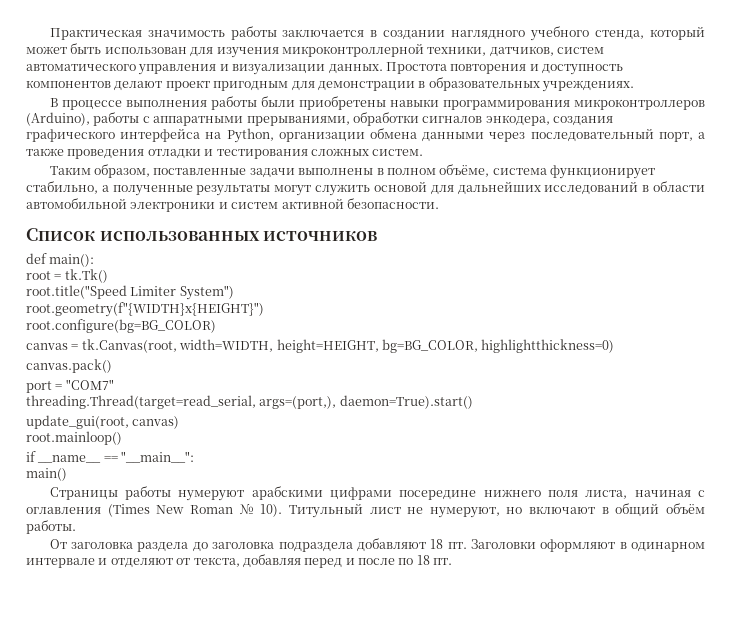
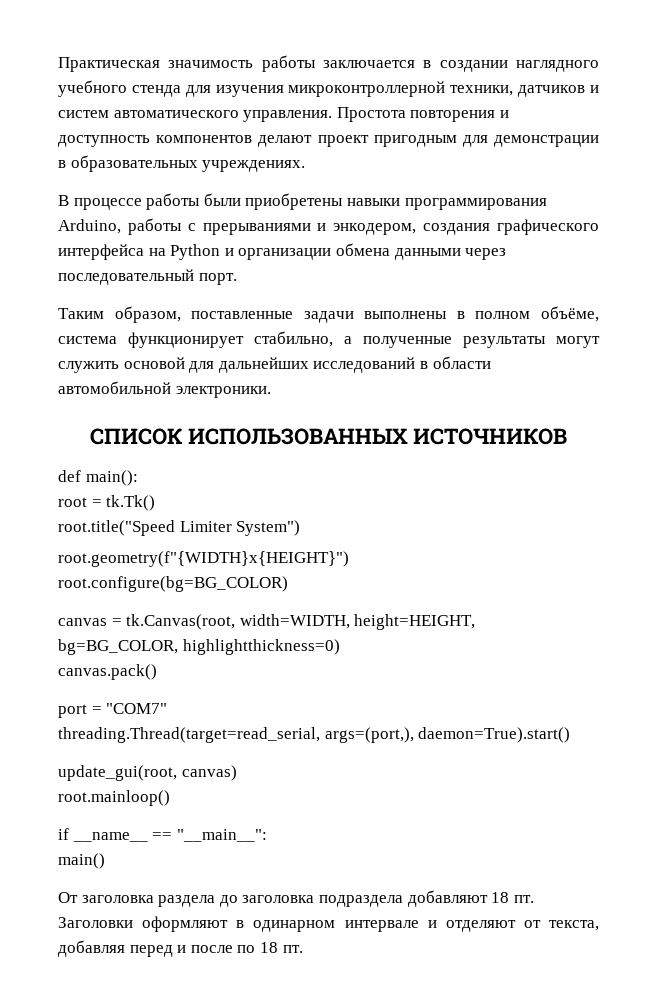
- Практическая значимость работы заключается в создании наглядного учебного стенда, который может быть использован для изучения микроконтроллерной техники, датчиков, систем автоматического управления и визуализации данных.
+ Практическая значимость работы заключается в создании наглядного учебного стенда для изучения микроконтроллерной техники, датчиков и систем автоматического управления.
- В процессе выполнения работы были приобретены навыки программирования микроконтроллеров (Arduino), работы с аппаратными прерываниями, обработки сигналов энкодера, создания графического интерфейса на Python, организации обмена данными через последовательный порт, а также проведения отладки и тестирования сложных систем.
+ В процессе работы были приобретены навыки программирования Arduino, работы с прерываниями и энкодером, создания графического интерфейса на Python и организации обмена данными через последовательный порт.
- Таким образом, поставленные задачи выполнены в полном объёме, система функционирует стабильно, а полученные результаты могут служить основой для дальнейших исследований в области автомобильной электроники и систем активной безопасности.
- Список использованных источников
+ Таким образом, поставленные задачи выполнены в полном объёме, система функционирует стабильно, а полученные результаты могут служить основой для дальнейших исследований в области автомобильной электроники.
+ СПИСОК ИСПОЛЬЗОВАННЫХ ИСТОЧНИКОВ
- Страницы работы нумеруют арабскими цифрами посередине нижнего поля листа, начиная с оглавления (Times New Roman № 10). Титульный лист не нумеруют, но включают в общий объём работы.

